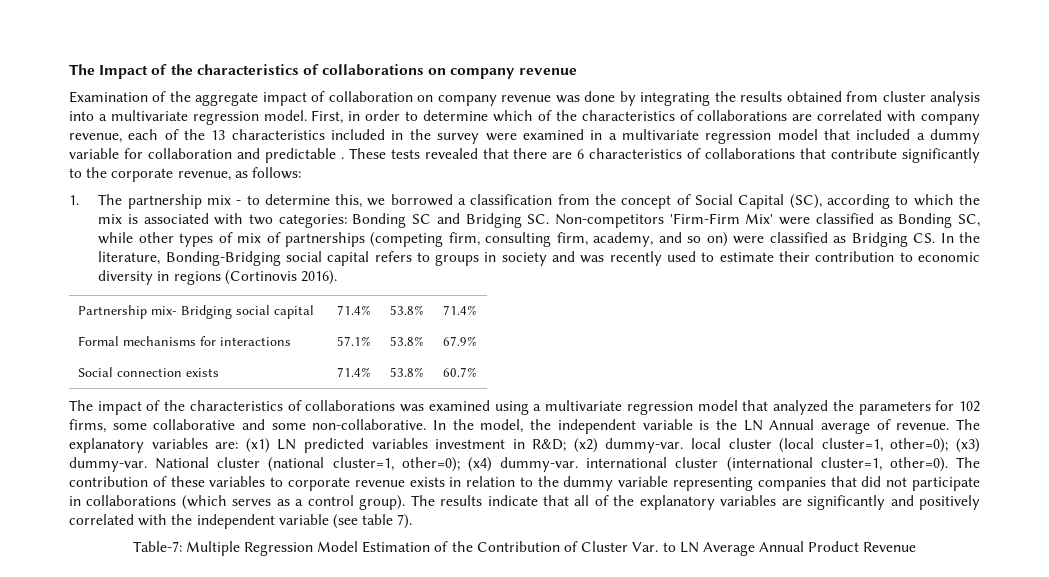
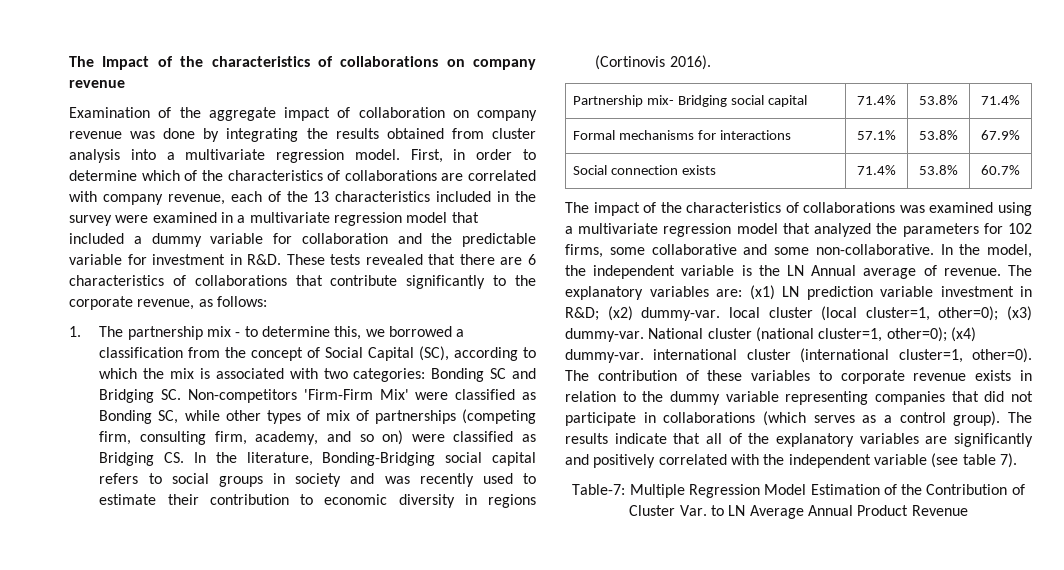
- First, in order to determine which of the characteristics of collaborations are correlated with company revenue, each of the 13 characteristics included in the survey were examined in a multivariate regression model that included a dummy variable for collaboration and predictable . These tests revealed that there are 6 characteristics of collaborations that contribute significantly to the corporate revenue, as follows:
+ First, in order to determine which of the characteristics of collaborations are correlated with company revenue, each of the 13 characteristics included in the survey were examined in a multivariate regression model that included a dummy variable for collaboration and the predictable variable for investment in R&D. These tests revealed that there are 6 characteristics of collaborations that contribute significantly to the corporate revenue, as follows:
- Bonding SC and Bridging SC. Non-competitors 'Firm-Firm Mix' were classified as Bonding SC, while other types of mix of partnerships (competing firm, consulting firm, academy, and so on) were classified as Bridging CS. In the literature, Bonding-Bridging social capital refers to groups in society and was recently used to estimate their contribution to economic diversity in regions (Cortinovis 2016).
+ Bonding SC and Bridging SC. Non-competitors 'Firm-Firm Mix' were classified as Bonding SC, while other types of mix of partnerships (competing firm, consulting firm, academy, and so on) were classified as Bridging CS. In the literature, Bonding-Bridging social capital refers to social groups in society and was recently used to estimate their contribution to economic diversity in regions (Cortinovis 2016).
- The explanatory variables are: (x1) LN predicted variables investment in R&D; (x2) dummy-var. local cluster (local cluster=1, other=0); (x3) dummy-var.
+ The explanatory variables are: (x1) LN prediction variable investment in R&D; (x2) dummy-var. local cluster (local cluster=1, other=0); (x3) dummy-var.

